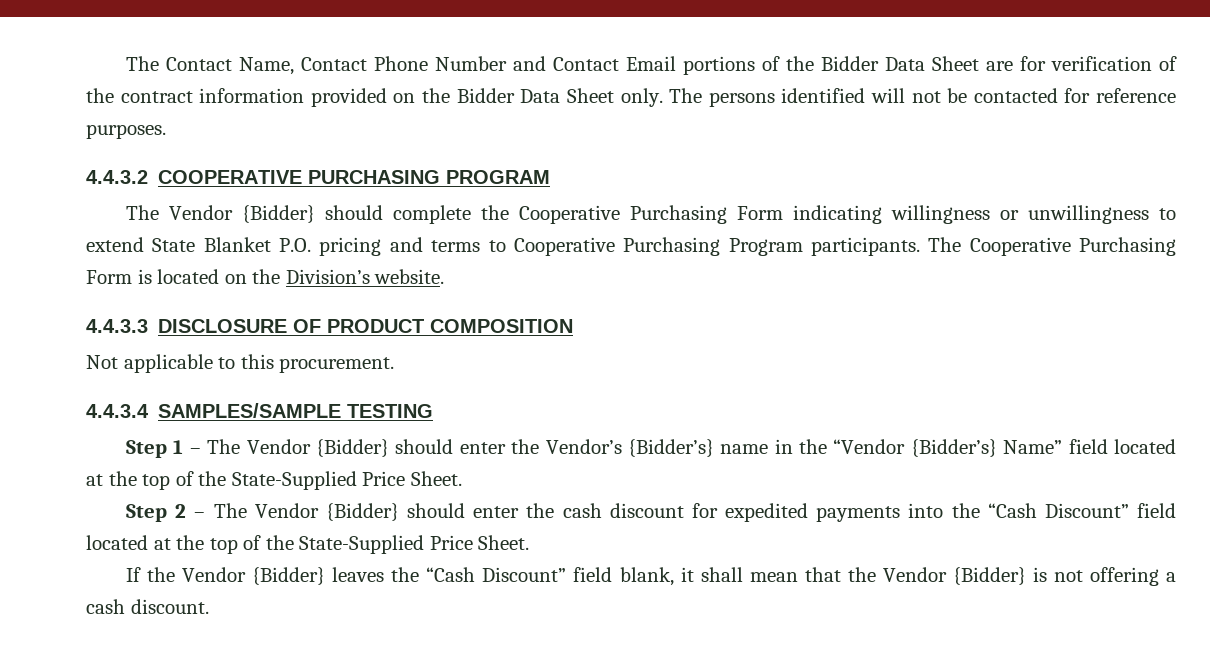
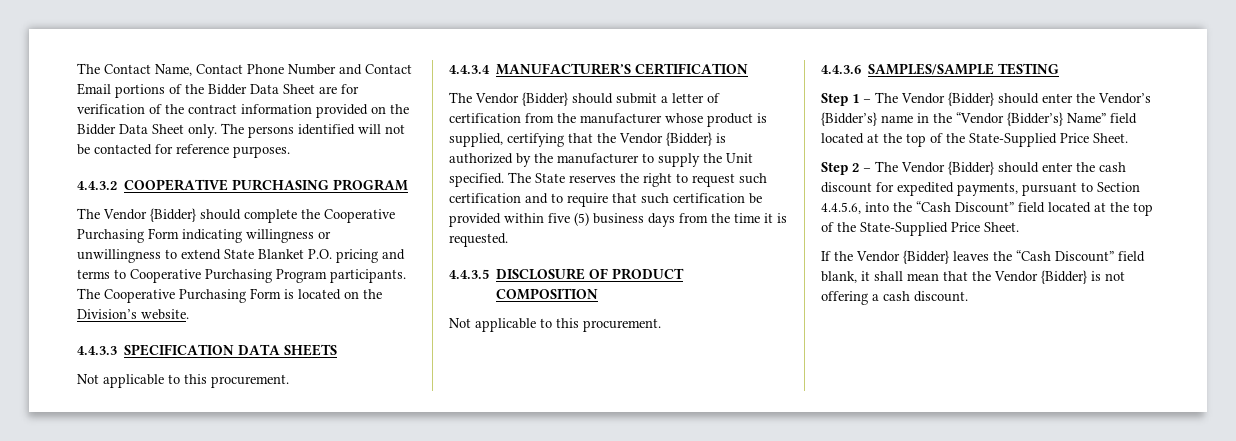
- 4.4.3.3 DISCLOSURE OF PRODUCT COMPOSITION
+ 4.4.3.3 SPECIFICATION DATA SHEETS
+ Not applicable to this procurement.
+ 4.4.3.4 MANUFACTURER’S CERTIFICATION
+ The Vendor {Bidder} should submit a letter of certification from the manufacturer whose product is supplied, certifying that the Vendor {Bidder} is authorized by the manufacturer to supply the Unit specified. The State reserves the right to request such certification and to require that such certification be provided within five (5) business days from the time it is requested.
+ 4.4.3.5 DISCLOSURE OF PRODUCT COMPOSITION
- 4.4.3.4 SAMPLES/SAMPLE TESTING
+ 4.4.3.6 SAMPLES/SAMPLE TESTING
- Step 2 – The Vendor {Bidder} should enter the cash discount for expedited payments into the “Cash Discount” field located at the top of the State-Supplied Price Sheet.
+ Step 2 – The Vendor {Bidder} should enter the cash discount for expedited payments, pursuant to Section 4.4.5.6, into the “Cash Discount” field located at the top of the State-Supplied Price Sheet.

